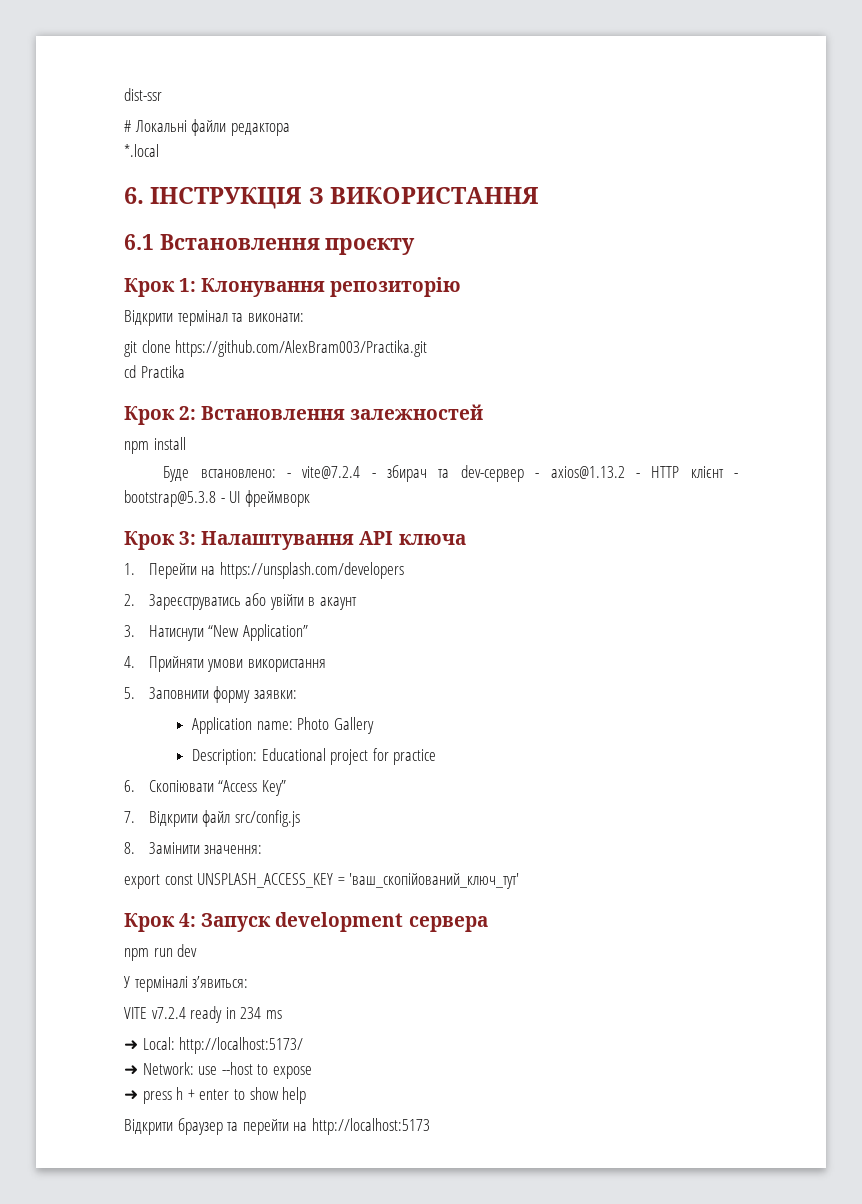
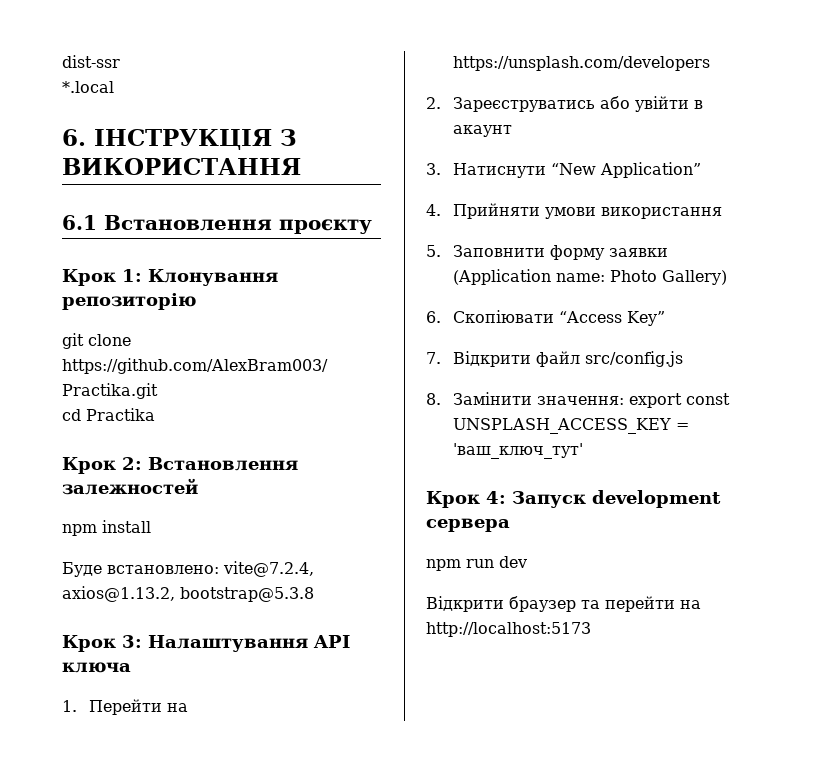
- # Локальні файли редактора
- Відкрити термінал та виконати:
- Буде встановлено: - vite@7.2.4 - збирач та dev-сервер - axios@1.13.2 - HTTP клієнт - bootstrap@5.3.8 - UI фреймворк
+ Буде встановлено: vite@7.2.4, axios@1.13.2, bootstrap@5.3.8
- 5. Заповнити форму заявки:
- Application name: Photo Gallery
- Description: Educational project for practice
+ 5. Заповнити форму заявки (Application name: Photo Gallery)
- 8. Замінити значення:
- export const UNSPLASH_ACCESS_KEY = 'ваш_скопійований_ключ_тут'
+ 8. Замінити значення: export const UNSPLASH_ACCESS_KEY = 'ваш_ключ_тут'
- У терміналі з’явиться:
- VITE v7.2.4 ready in 234 ms
- ➜ Local: http://localhost:5173/
- ➜ Network: use --host to expose
- ➜ press h + enter to show help

